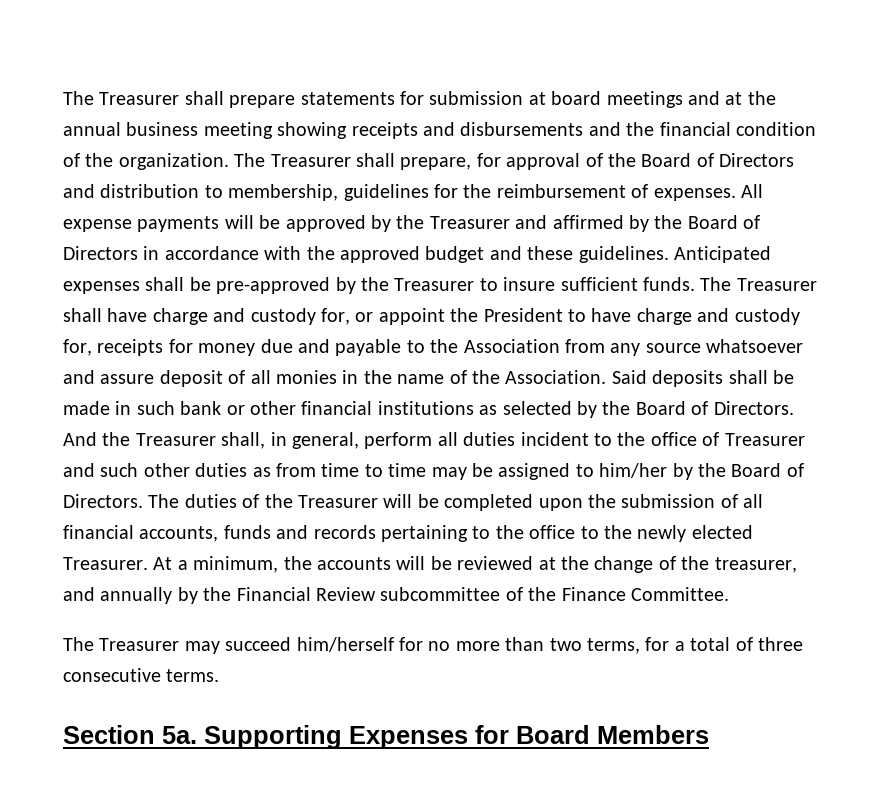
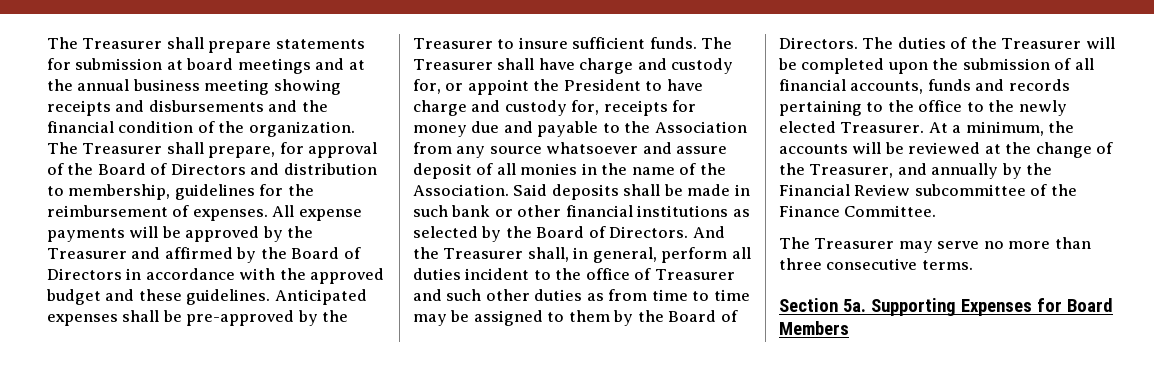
- And the Treasurer shall, in general, perform all duties incident to the office of Treasurer and such other duties as from time to time may be assigned to him/her by the Board of Directors.
+ And the Treasurer shall, in general, perform all duties incident to the office of Treasurer and such other duties as from time to time may be assigned to them by the Board of Directors.
- At a minimum, the accounts will be reviewed at the change of the treasurer, and annually by the Financial Review subcommittee of the Finance Committee.
+ At a minimum, the accounts will be reviewed at the change of the Treasurer, and annually by the Financial Review subcommittee of the Finance Committee.
- The Treasurer may succeed him/herself for no more than two terms, for a total of three consecutive terms.
+ The Treasurer may serve no more than three consecutive terms.

